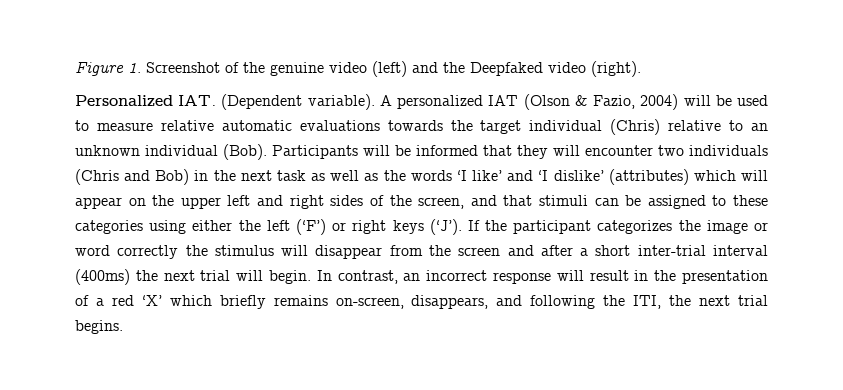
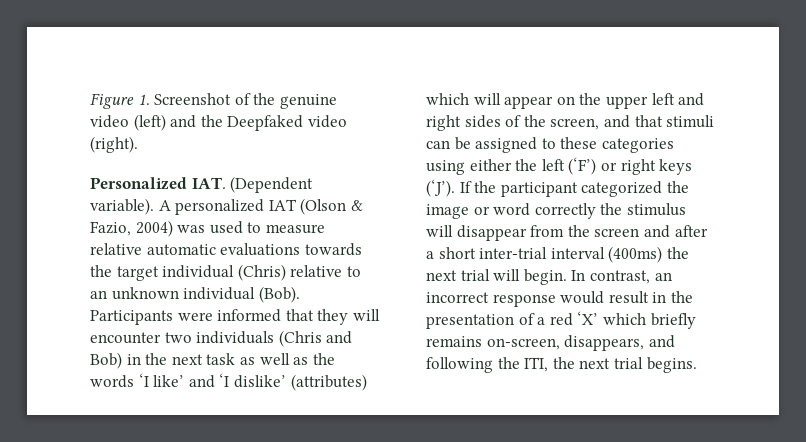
- A personalized IAT (Olson & Fazio, 2004) will be used to measure relative automatic evaluations towards the target individual (Chris) relative to an unknown individual (Bob).
+ A personalized IAT (Olson & Fazio, 2004) was used to measure relative automatic evaluations towards the target individual (Chris) relative to an unknown individual (Bob).
- Participants will be informed that they will encounter two individuals (Chris and Bob) in the next task as well as the words ‘I like’ and ‘I dislike’ (attributes) which will appear on the upper left and right sides of the screen, and that stimuli can be assigned to these categories using either the left (‘F’) or right keys (‘J’). If the participant categorizes the image or word correctly the stimulus will disappear from the screen and after a short inter-trial interval (400ms) the next trial will begin.
+ Participants were informed that they will encounter two individuals (Chris and Bob) in the next task as well as the words ‘I like’ and ‘I dislike’ (attributes) which will appear on the upper left and right sides of the screen, and that stimuli can be assigned to these categories using either the left (‘F’) or right keys (‘J’). If the participant categorized the image or word correctly the stimulus will disappear from the screen and after a short inter-trial interval (400ms) the next trial will begin.
- In contrast, an incorrect response will result in the presentation of a red ‘X’ which briefly remains on-screen, disappears, and following the ITI, the next trial begins.
+ In contrast, an incorrect response would result in the presentation of a red ‘X’ which briefly remains on-screen, disappears, and following the ITI, the next trial begins.

